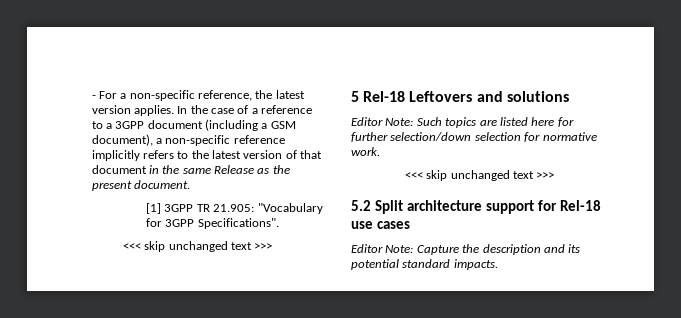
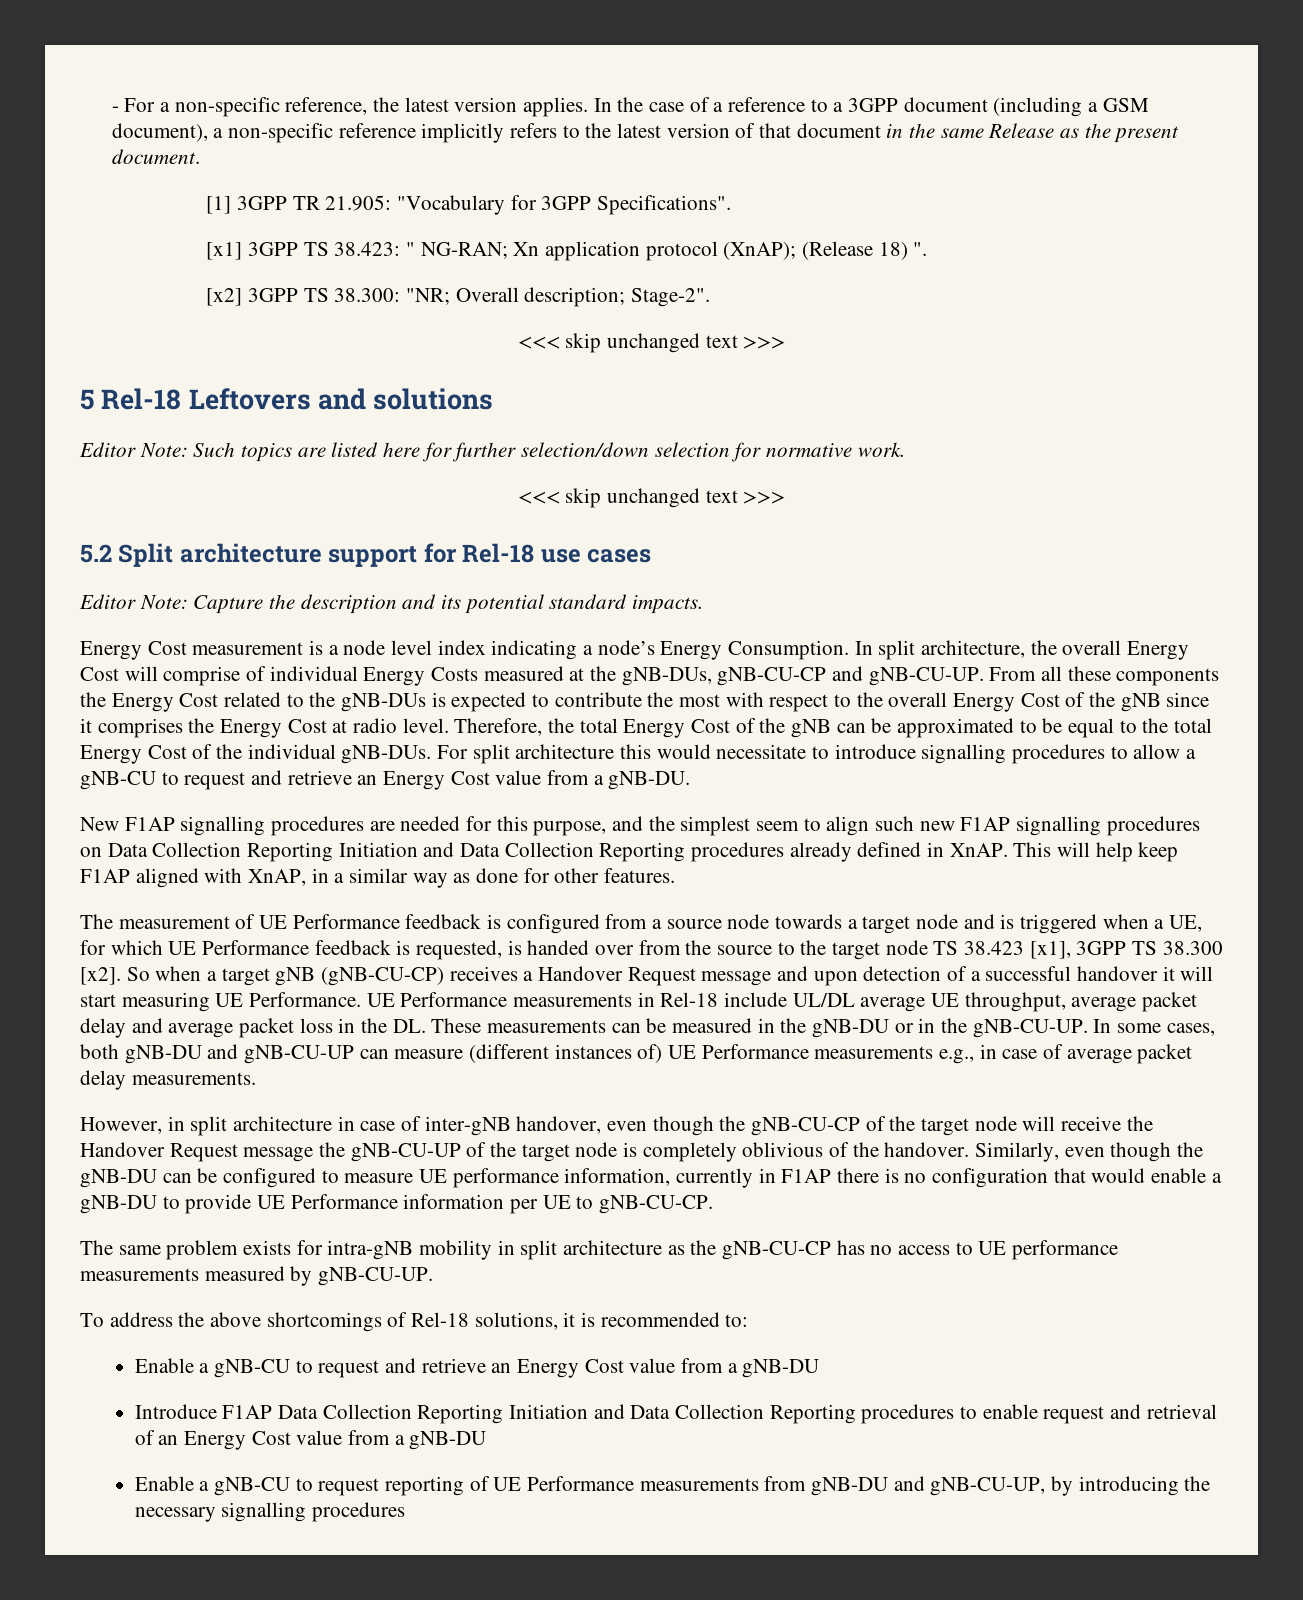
+ [x1] 3GPP TS 38.423: " NG-RAN; Xn application protocol (XnAP); (Release 18) ".
+ [x2] 3GPP TS 38.300: "NR; Overall description; Stage-2".
+ Energy Cost measurement is a node level index indicating a node’s Energy Consumption. In split architecture, the overall Energy Cost will comprise of individual Energy Costs measured at the gNB-DUs, gNB-CU-CP and gNB-CU-UP. From all these components the Energy Cost related to the gNB-DUs is expected to contribute the most with respect to the overall Energy Cost of the gNB since it comprises the Energy Cost at radio level. Therefore, the total Energy Cost of the gNB can be approximated to be equal to the total Energy Cost of the individual gNB-DUs. For split architecture this would necessitate to introduce signalling procedures to allow a gNB-CU to request and retrieve an Energy Cost value from a gNB-DU.
+ New F1AP signalling procedures are needed for this purpose, and the simplest seem to align such new F1AP signalling procedures on Data Collection Reporting Initiation and Data Collection Reporting procedures already defined in XnAP. This will help keep F1AP aligned with XnAP, in a similar way as done for other features.
+ The measurement of UE Performance feedback is configured from a source node towards a target node and is triggered when a UE, for which UE Performance feedback is requested, is handed over from the source to the target node TS 38.423 [x1], 3GPP TS 38.300 [x2]. So when a target gNB (gNB-CU-CP) receives a Handover Request message and upon detection of a successful handover it will start measuring UE Performance. UE Performance measurements in Rel-18 include UL/DL average UE throughput, average packet delay and average packet loss in the DL. These measurements can be measured in the gNB-DU or in the gNB-CU-UP. In some cases, both gNB-DU and gNB-CU-UP can measure (different instances of) UE Performance measurements e.g., in case of average packet delay measurements.
+ However, in split architecture in case of inter-gNB handover, even though the gNB-CU-CP of the target node will receive the Handover Request message the gNB-CU-UP of the target node is completely oblivious of the handover. Similarly, even though the gNB-DU can be configured to measure UE performance information, currently in F1AP there is no configuration that would enable a gNB-DU to provide UE Performance information per UE to gNB-CU-CP.
+ The same problem exists for intra-gNB mobility in split architecture as the gNB-CU-CP has no access to UE performance measurements measured by gNB-CU-UP.
+ To address the above shortcomings of Rel-18 solutions, it is recommended to:
+ Enable a gNB-CU to request and retrieve an Energy Cost value from a gNB-DU
+ Introduce F1AP Data Collection Reporting Initiation and Data Collection Reporting procedures to enable request and retrieval of an Energy Cost value from a gNB-DU
+ Enable a gNB-CU to request reporting of UE Performance measurements from gNB-DU and gNB-CU-UP, by introducing the necessary signalling procedures

